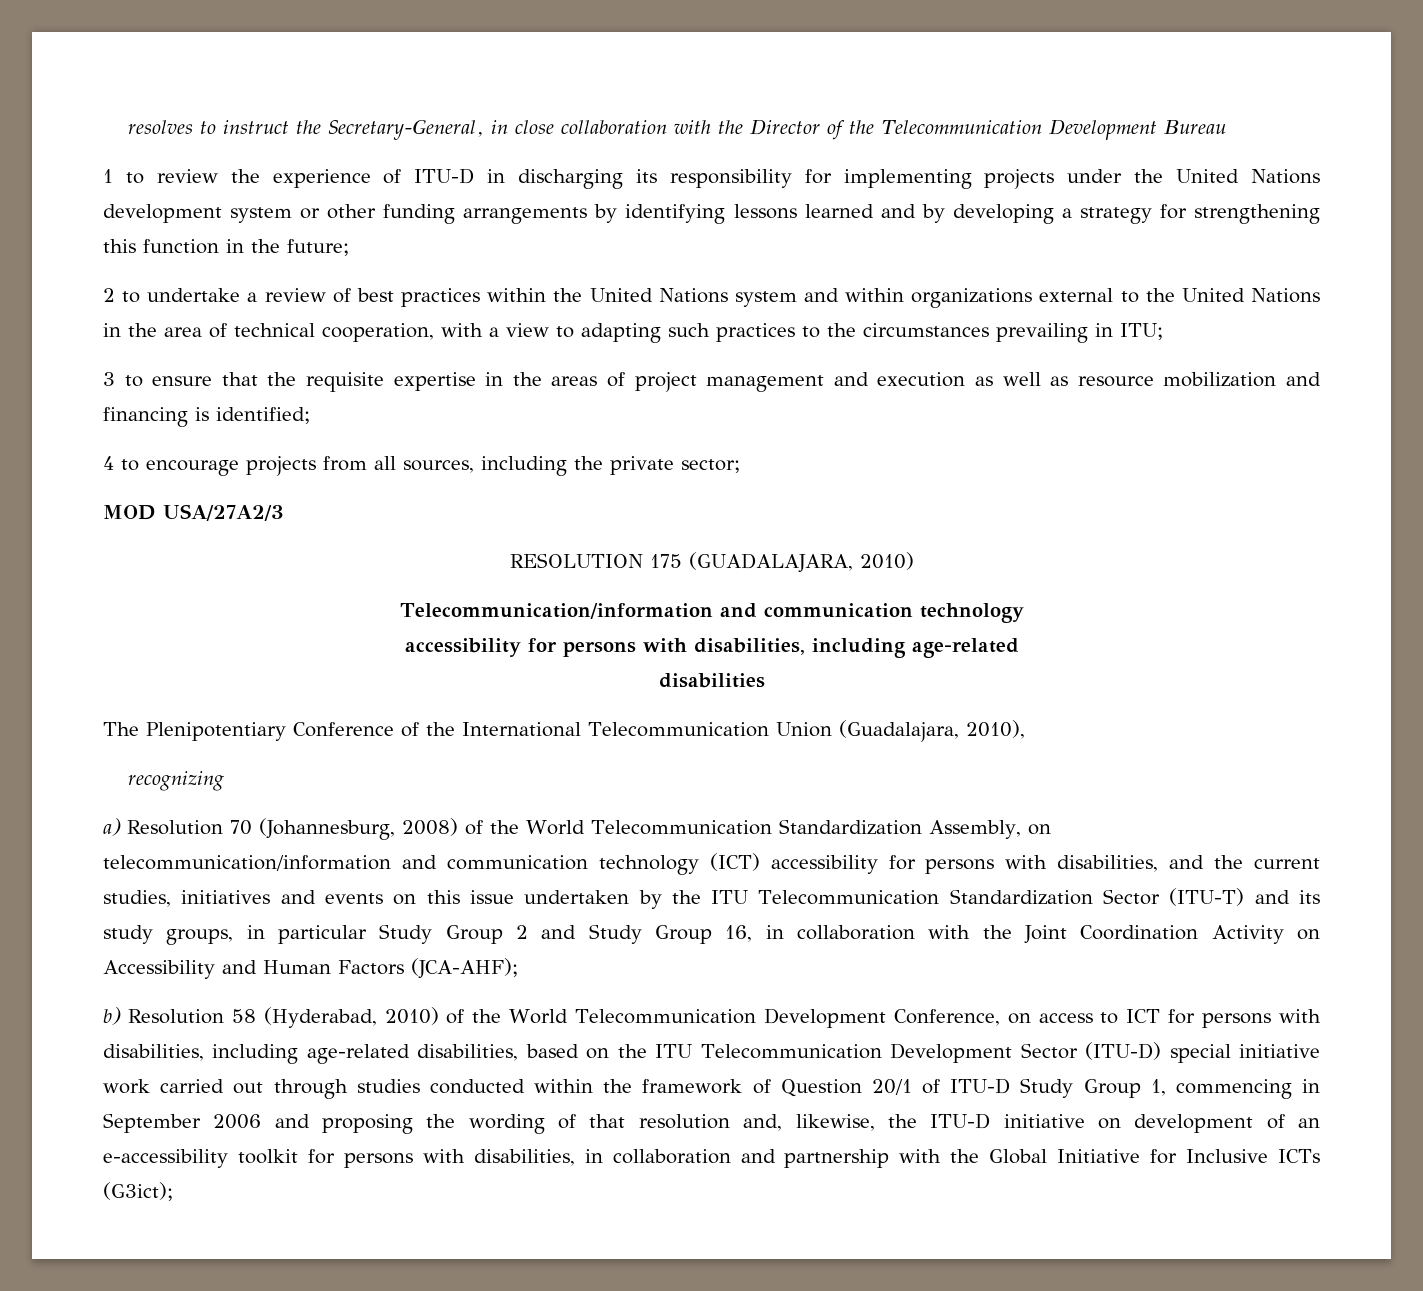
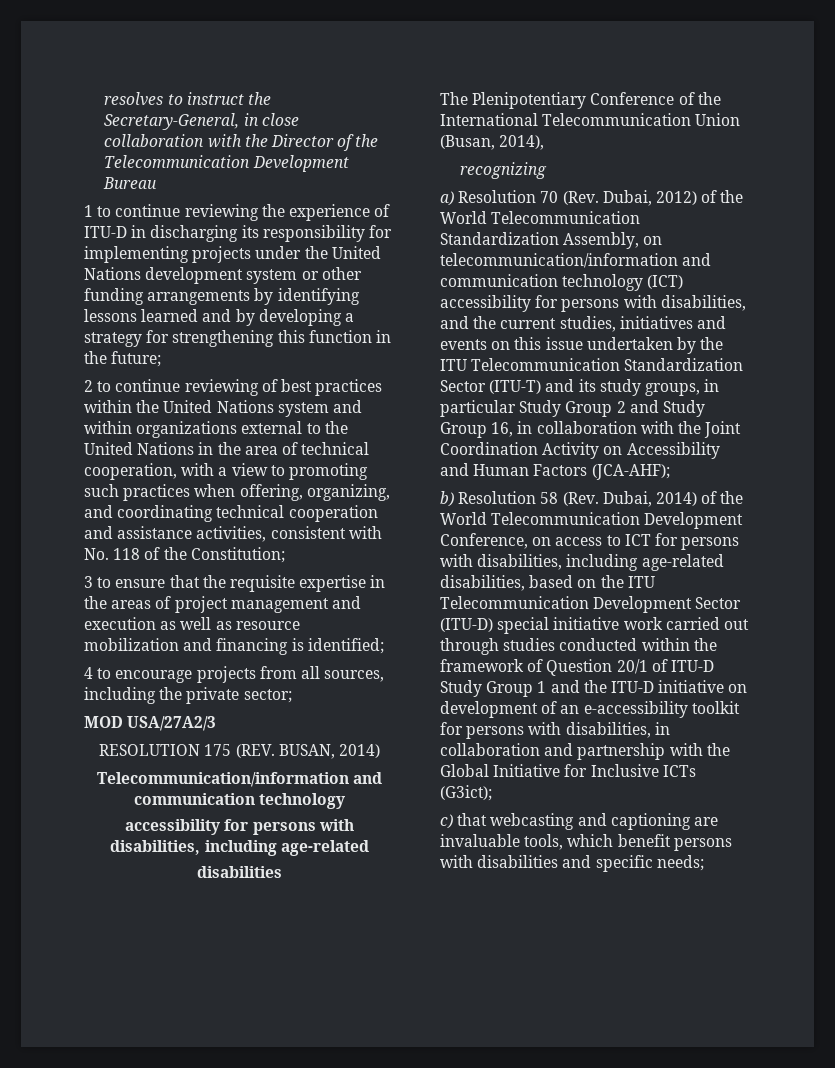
- 1 to review the experience of ITU-D in discharging its responsibility for implementing projects under the United Nations development system or other funding arrangements by identifying lessons learned and by developing a strategy for strengthening this function in the future;
+ 1 to continue reviewing the experience of ITU-D in discharging its responsibility for implementing projects under the United Nations development system or other funding arrangements by identifying lessons learned and by developing a strategy for strengthening this function in the future;
- 2 to undertake a review of best practices within the United Nations system and within organizations external to the United Nations in the area of technical cooperation, with a view to adapting such practices to the circumstances prevailing in ITU;
+ 2 to continue reviewing of best practices within the United Nations system and within organizations external to the United Nations in the area of technical cooperation, with a view to promoting such practices when offering, organizing, and coordinating technical cooperation and assistance activities, consistent with No. 118 of the Constitution;
- RESOLUTION 175 (GUADALAJARA, 2010)
+ RESOLUTION 175 (REV. BUSAN, 2014)
- The Plenipotentiary Conference of the International Telecommunication Union (Guadalajara, 2010),
+ The Plenipotentiary Conference of the International Telecommunication Union (Busan, 2014),
- a) Resolution 70 (Johannesburg, 2008) of the World Telecommunication Standardization Assembly, on telecommunication/information and communication technology (ICT) accessibility for persons with disabilities, and the current studies, initiatives and events on this issue undertaken by the ITU Telecommunication Standardization Sector (ITU-T) and its study groups, in particular Study Group 2 and Study Group 16, in collaboration with the Joint Coordination Activity on Accessibility and Human Factors (JCA-AHF);
+ a) Resolution 70 (Rev. Dubai, 2012) of the World Telecommunication Standardization Assembly, on telecommunication/information and communication technology (ICT) accessibility for persons with disabilities, and the current studies, initiatives and events on this issue undertaken by the ITU Telecommunication Standardization Sector (ITU-T) and its study groups, in particular Study Group 2 and Study Group 16, in collaboration with the Joint Coordination Activity on Accessibility and Human Factors (JCA-AHF);
- b) Resolution 58 (Hyderabad, 2010) of the World Telecommunication Development Conference, on access to ICT for persons with disabilities, including age-related disabilities, based on the ITU Telecommunication Development Sector (ITU-D) special initiative work carried out through studies conducted within the framework of Question 20/1 of ITU-D Study Group 1, commencing in September 2006 and proposing the wording of that resolution and, likewise, the ITU-D initiative on development of an e-accessibility toolkit for persons with disabilities, in collaboration and partnership with the Global Initiative for Inclusive ICTs (G3ict);
+ b) Resolution 58 (Rev. Dubai, 2014) of the World Telecommunication Development Conference, on access to ICT for persons with disabilities, including age-related disabilities, based on the ITU Telecommunication Development Sector (ITU-D) special initiative work carried out through studies conducted within the framework of Question 20/1 of ITU-D Study Group 1 and the ITU-D initiative on development of an e-accessibility toolkit for persons with disabilities, in collaboration and partnership with the Global Initiative for Inclusive ICTs (G3ict);
+ c) that webcasting and captioning are invaluable tools, which benefit persons with disabilities and specific needs;

